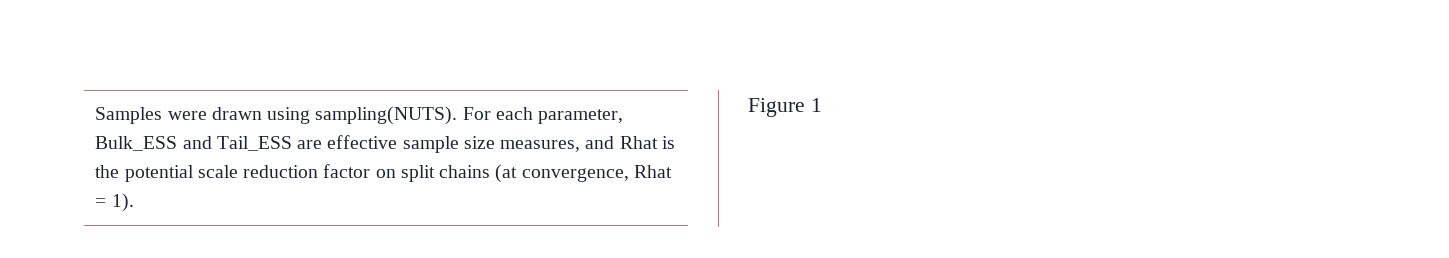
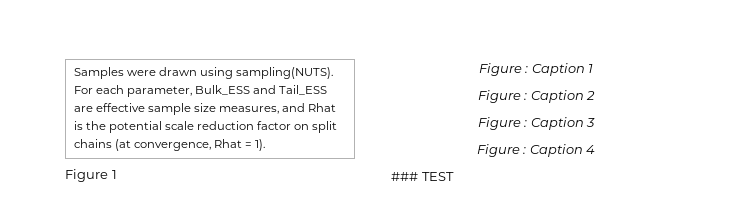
+ Figure : Caption 1
+ Figure : Caption 2
+ Figure : Caption 3
+ Figure : Caption 4
+ ### TEST

